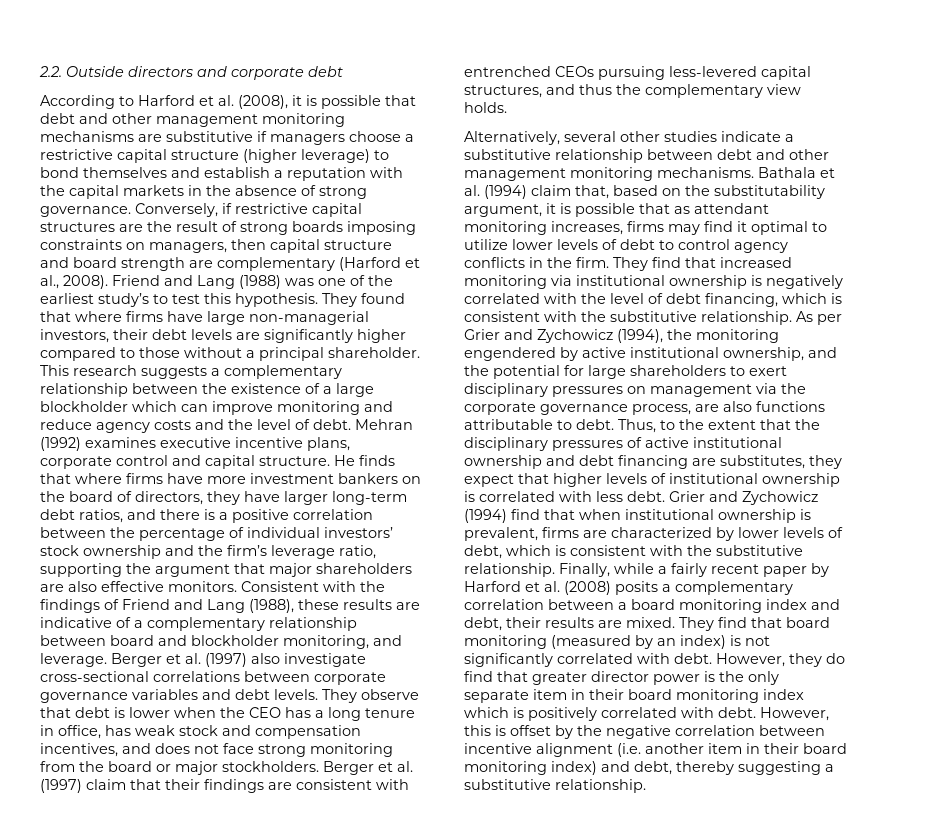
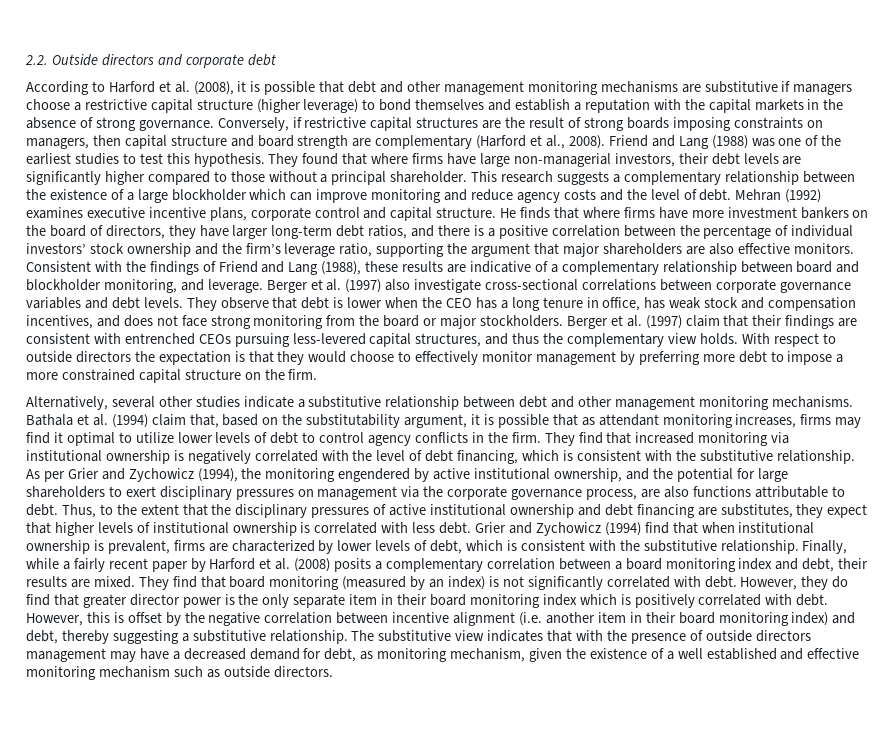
- Friend and Lang (1988) was one of the earliest study’s to test this hypothesis.
+ Friend and Lang (1988) was one of the earliest studies to test this hypothesis.
+ With respect to outside directors the expectation is that they would choose to effectively monitor management by preferring more debt to impose a more constrained capital structure on the firm.
+ The substitutive view indicates that with the presence of outside directors management may have a decreased demand for debt, as monitoring mechanism, given the existence of a well established and effective monitoring mechanism such as outside directors.

